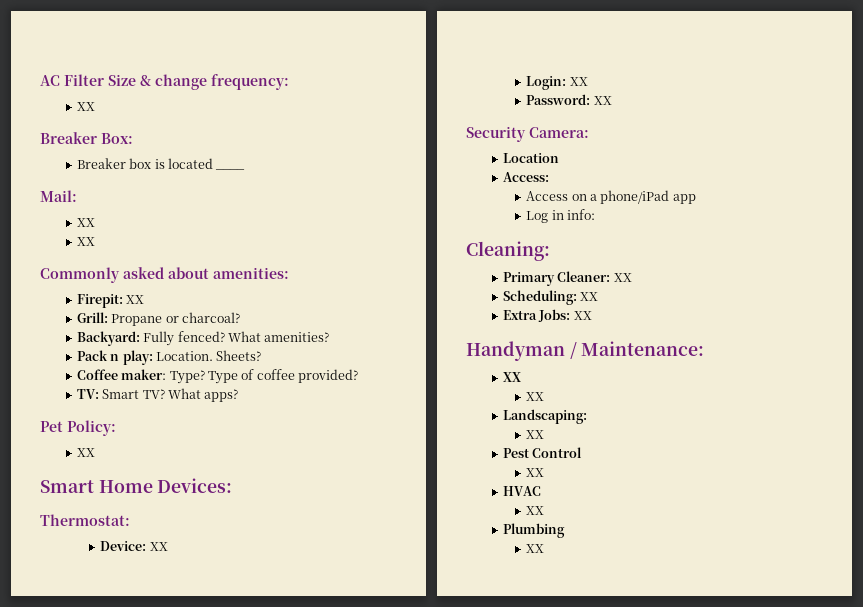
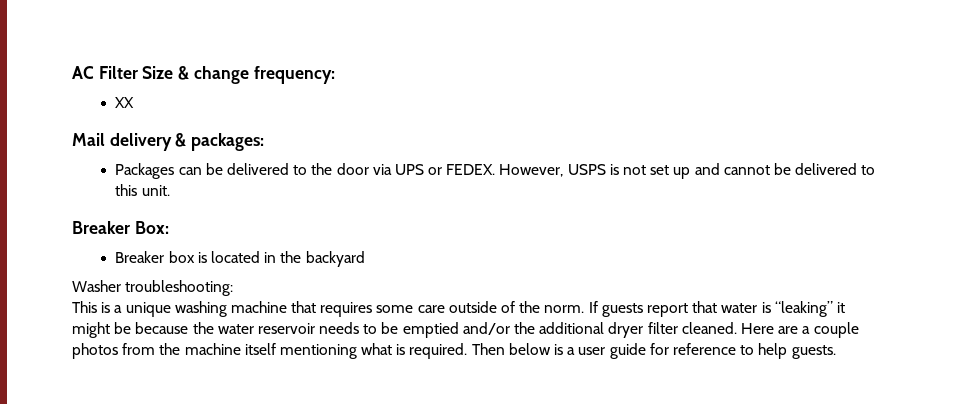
+ Mail delivery & packages:
+ Packages can be delivered to the door via UPS or FEDEX. However, USPS is not set up and cannot be delivered to this unit.
- Breaker box is located ____
- Mail:
- XX
- XX
- Commonly asked about amenities:
- Firepit: XX
- Grill: Propane or charcoal?
- Backyard: Fully fenced? What amenities?
- Pack n play: Location. Sheets?
- Coffee maker: Type? Type of coffee provided?
- TV: Smart TV? What apps?
- Pet Policy:
- XX
- Smart Home Devices:
- Thermostat:
- Device: XX
- Login: XX
- Password: XX
- Security Camera:
- Location
- Access:
- Access on a phone/iPad app
- Log in info:
- Cleaning:
- Primary Cleaner: XX
- Scheduling: XX
- Extra Jobs: XX
- Handyman / Maintenance:
- XX
- XX
- Landscaping:
- XX
- Pest Control
- XX
- HVAC
- XX
- Plumbing
- XX
+ Breaker box is located in the backyard
+ Washer troubleshooting:
+ This is a unique washing machine that requires some care outside of the norm. If guests report that water is “leaking” it might be because the water reservoir needs to be emptied and/or the additional dryer filter cleaned. Here are a couple photos from the machine itself mentioning what is required. Then below is a user guide for reference to help guests.

